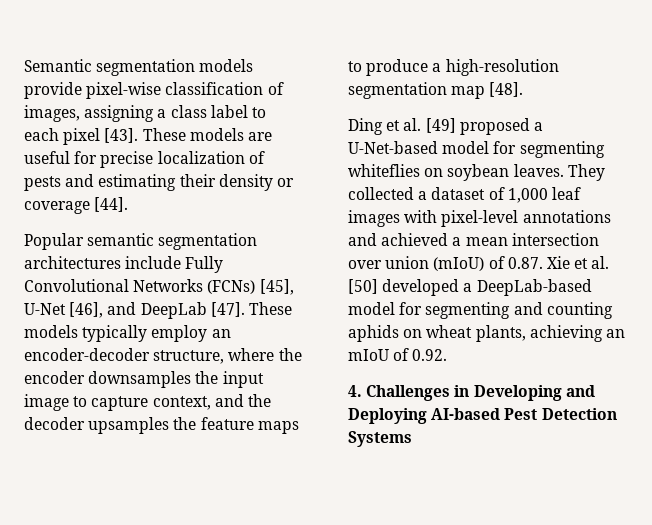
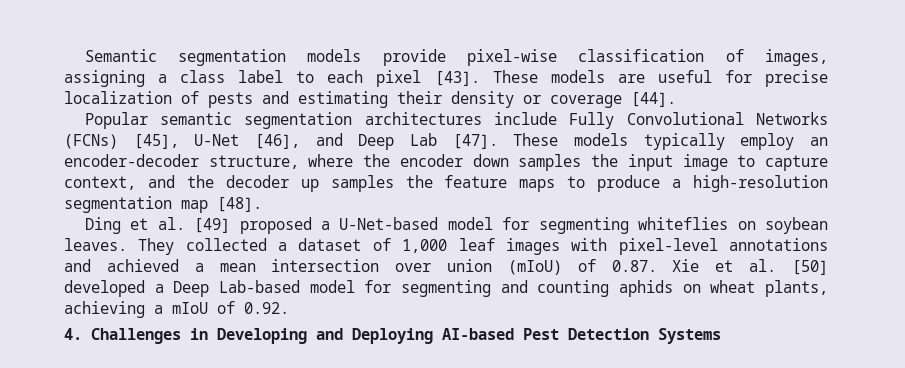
- Popular semantic segmentation architectures include Fully Convolutional Networks (FCNs) [45], U-Net [46], and DeepLab [47].
+ Popular semantic segmentation architectures include Fully Convolutional Networks (FCNs) [45], U-Net [46], and Deep Lab [47].
- These models typically employ an encoder-decoder structure, where the encoder downsamples the input image to capture context, and the decoder upsamples the feature maps to produce a high-resolution segmentation map [48].
+ These models typically employ an encoder-decoder structure, where the encoder down samples the input image to capture context, and the decoder up samples the feature maps to produce a high-resolution segmentation map [48].
- They collected a dataset of 1,000 leaf images with pixel-level annotations and achieved a mean intersection over union (mIoU) of 0.87. Xie et al. [50] developed a DeepLab-based model for segmenting and counting aphids on wheat plants, achieving an mIoU of 0.92.
+ They collected a dataset of 1,000 leaf images with pixel-level annotations and achieved a mean intersection over union (mIoU) of 0.87. Xie et al. [50] developed a Deep Lab-based model for segmenting and counting aphids on wheat plants, achieving a mIoU of 0.92.

